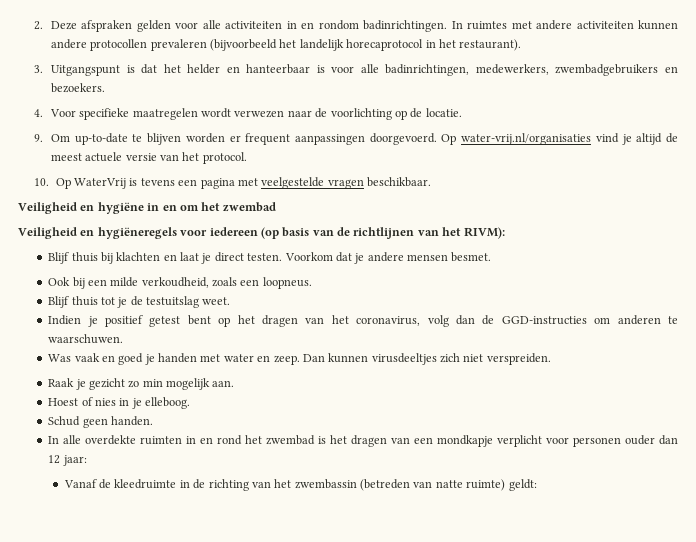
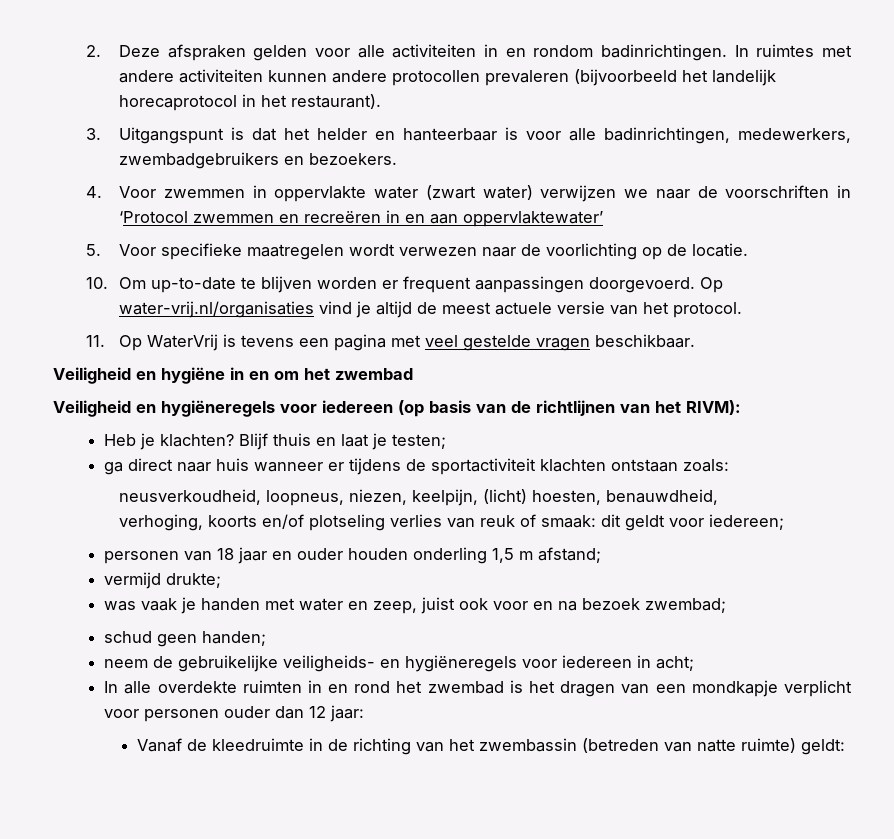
- 4. Voor specifieke maatregelen wordt verwezen naar de voorlichting op de locatie.
+ 4. Voor zwemmen in oppervlakte water (zwart water) verwijzen we naar de voorschriften in ‘Protocol zwemmen en recreëren in en aan oppervlaktewater’
+ 5. Voor specifieke maatregelen wordt verwezen naar de voorlichting op de locatie.
- 9. Om up-to-date te blijven worden er frequent aanpassingen doorgevoerd.
+ 10. Om up-to-date te blijven worden er frequent aanpassingen doorgevoerd.
- 10. Op WaterVrij is tevens een pagina met veelgestelde vragen beschikbaar.
+ 11. Op WaterVrij is tevens een pagina met veel gestelde vragen beschikbaar.
- Blijf thuis bij klachten en laat je direct testen. Voorkom dat je andere mensen besmet.
- Ook bij een milde verkoudheid, zoals een loopneus.
- Blijf thuis tot je de testuitslag weet.
- Indien je positief getest bent op het dragen van het coronavirus, volg dan de GGD-instructies om anderen te waarschuwen.
- Was vaak en goed je handen met water en zeep. Dan kunnen virusdeeltjes zich niet verspreiden.
- Raak je gezicht zo min mogelijk aan.
- Hoest of nies in je elleboog.
- Schud geen handen.
+ Heb je klachten? Blijf thuis en laat je testen;
+ ga direct naar huis wanneer er tijdens de sportactiviteit klachten ontstaan zoals:
+ neusverkoudheid, loopneus, niezen, keelpijn, (licht) hoesten, benauwdheid,
+ verhoging, koorts en/of plotseling verlies van reuk of smaak: dit geldt voor iedereen;
+ personen van 18 jaar en ouder houden onderling 1,5 m afstand;
+ vermijd drukte;
+ was vaak je handen met water en zeep, juist ook voor en na bezoek zwembad;
+ schud geen handen;
+ neem de gebruikelijke veiligheids- en hygiëneregels voor iedereen in acht;

